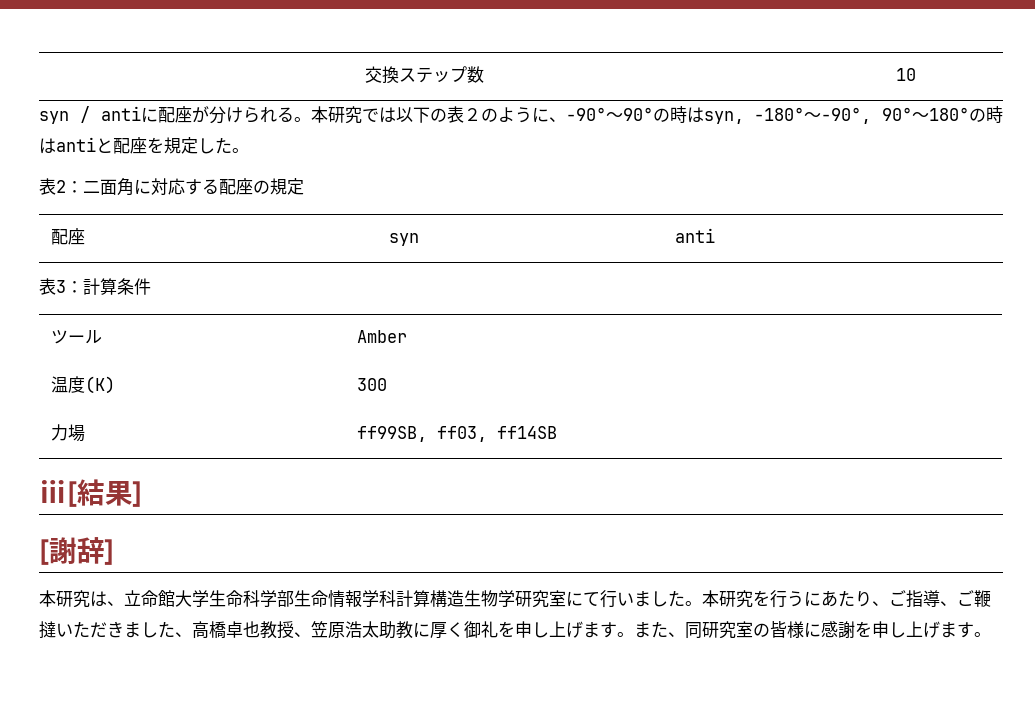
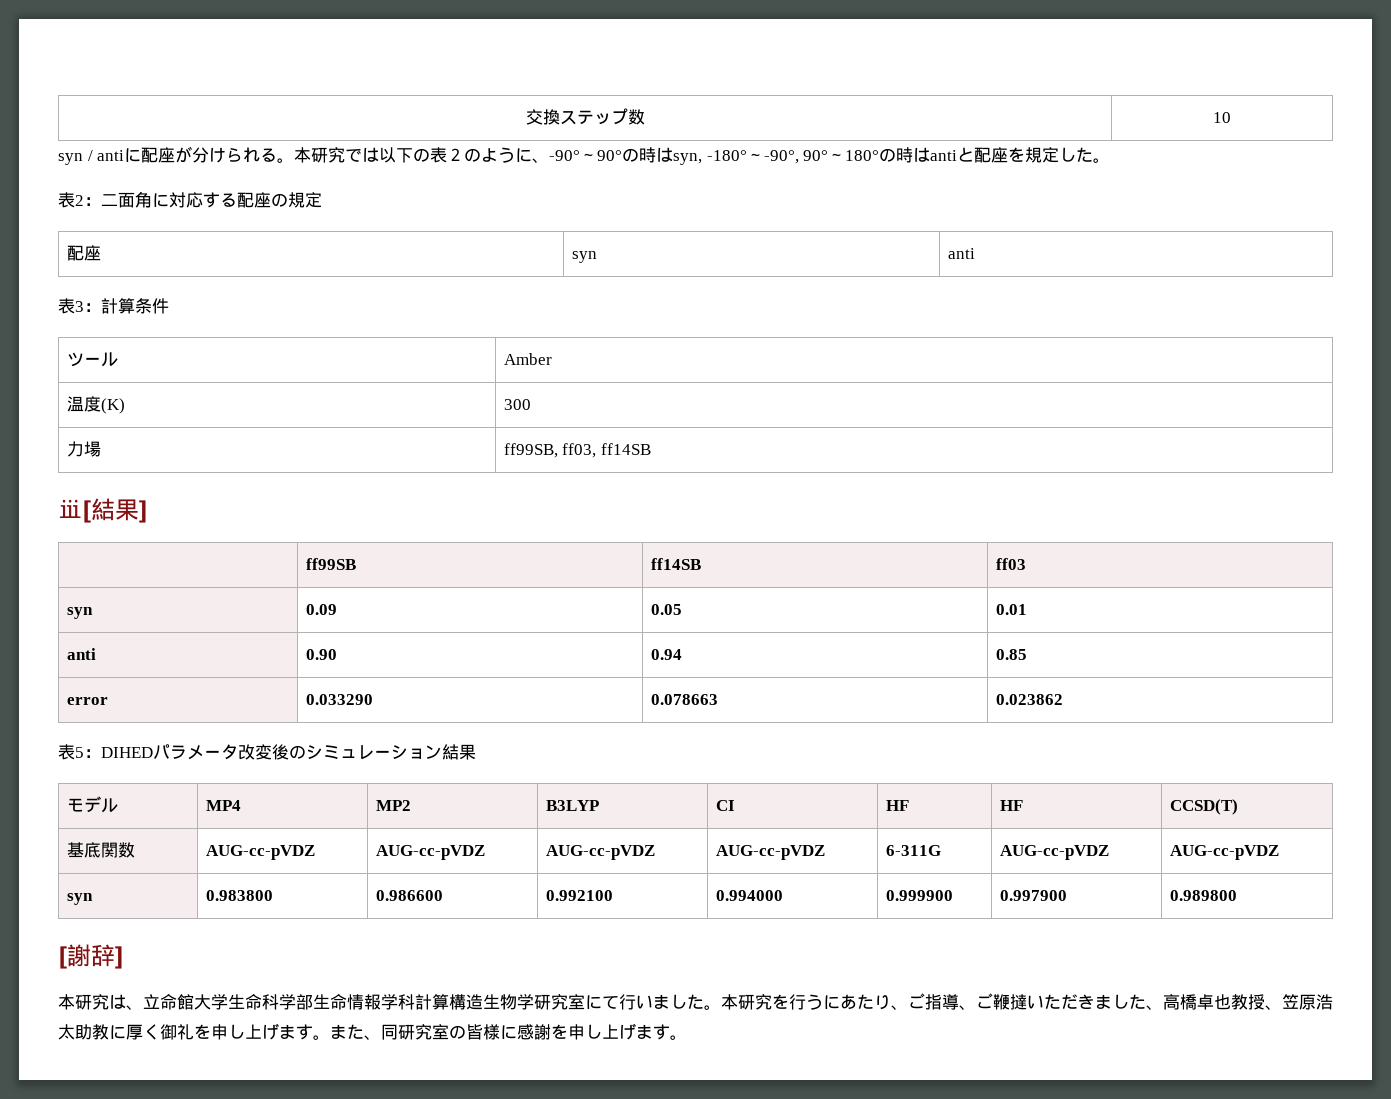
+ | ff99SB | ff14SB | ff03
+ syn | 0.09 | 0.05 | 0.01
+ anti | 0.90 | 0.94 | 0.85
+ error | 0.033290 | 0.078663 | 0.023862
+ 表5：DIHEDパラメータ改変後のシミュレーション結果
+ モデル | MP4 | MP2 | B3LYP | CI | HF | HF | CCSD(T)
+ 基底関数 | AUG-cc-pVDZ | AUG-cc-pVDZ | AUG-cc-pVDZ | AUG-cc-pVDZ | 6-311G | AUG-cc-pVDZ | AUG-cc-pVDZ
+ syn | 0.983800 | 0.986600 | 0.992100 | 0.994000 | 0.999900 | 0.997900 | 0.989800

